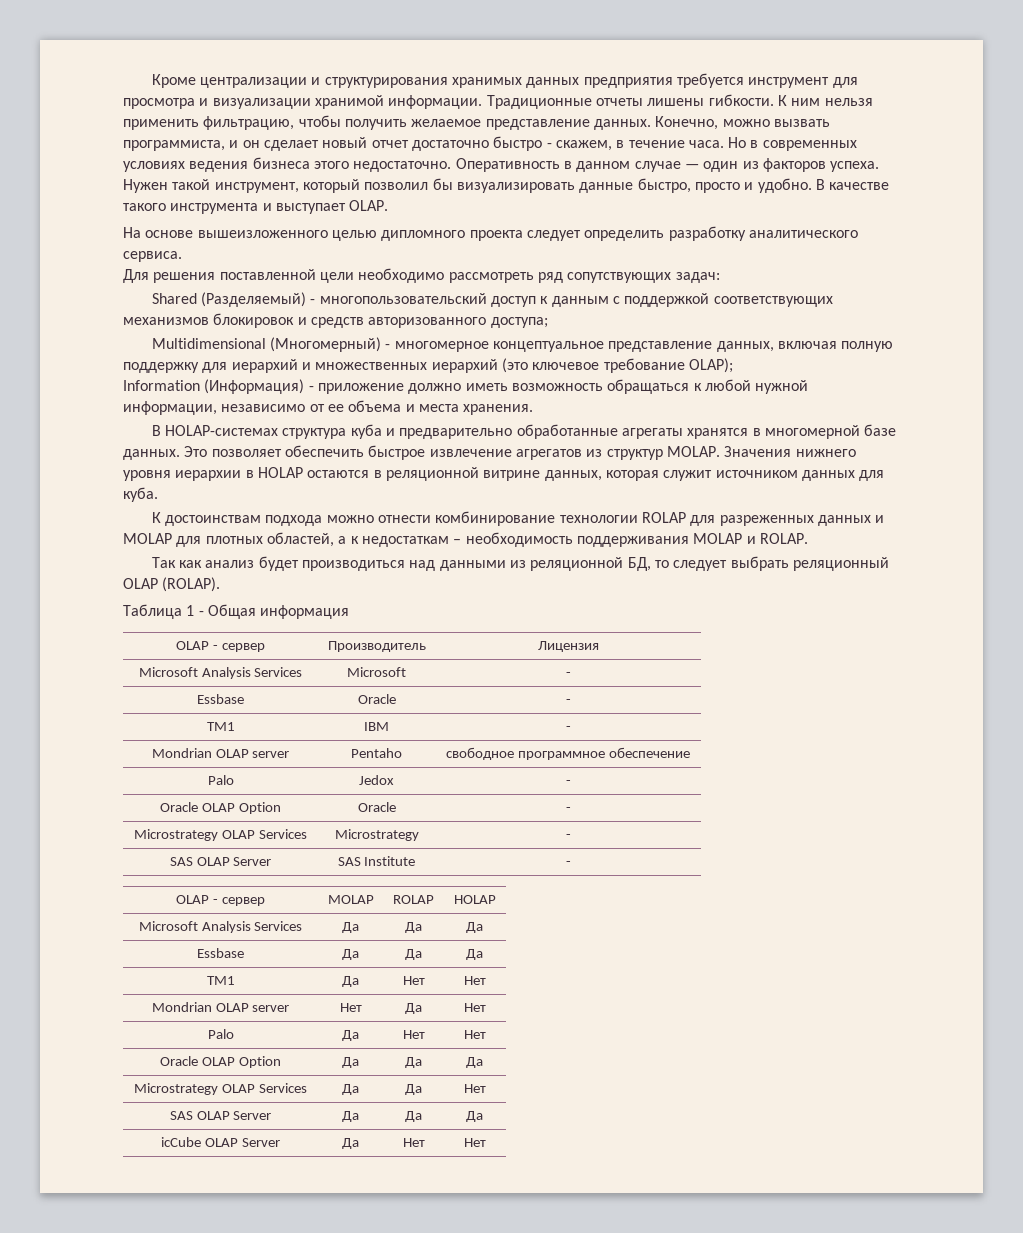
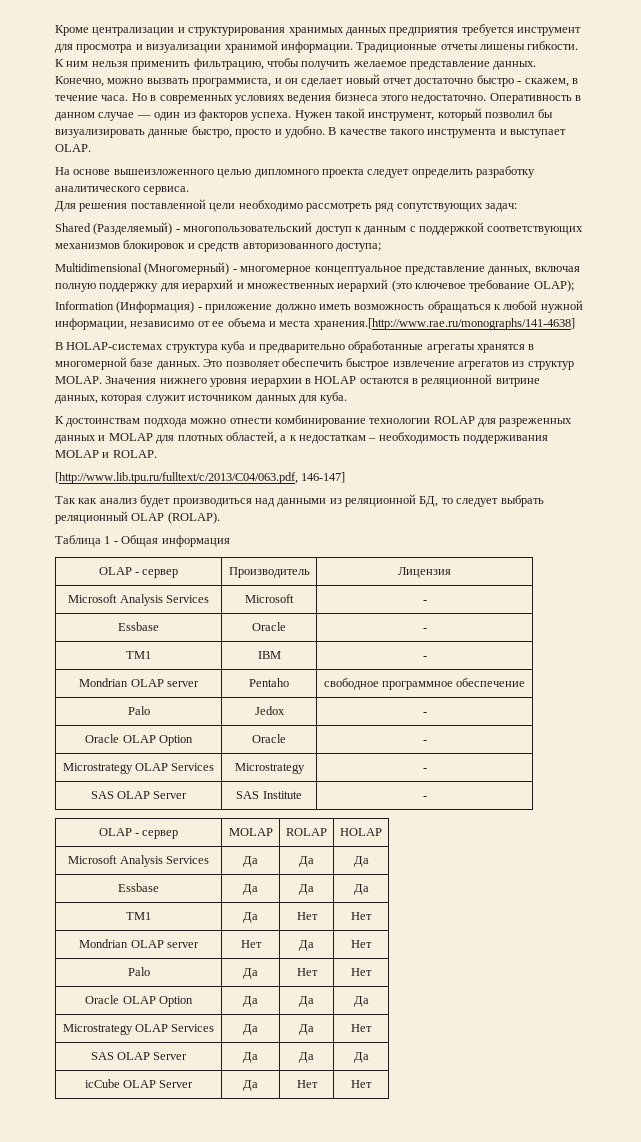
- Information (Информация) - приложение должно иметь возможность обращаться к любой нужной информации, независимо от ее объема и места хранения.
+ Information (Информация) - приложение должно иметь возможность обращаться к любой нужной информации, независимо от ее объема и места хранения.[http://www.rae.ru/monographs/141-4638]
+ [http://www.lib.tpu.ru/fulltext/c/2013/C04/063.pdf, 146-147]

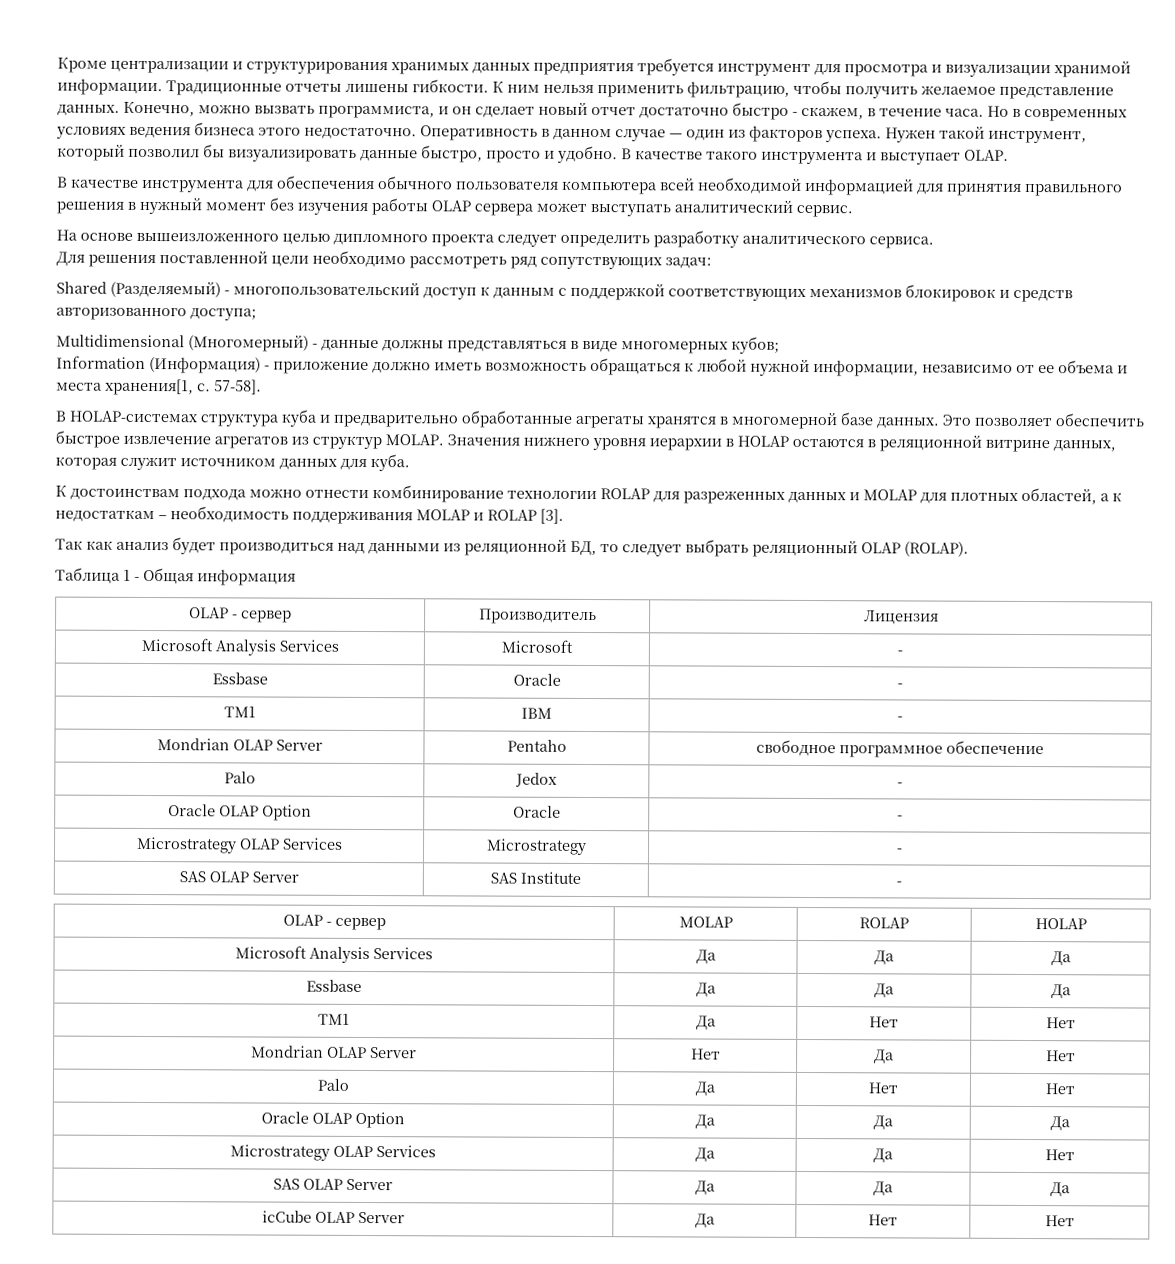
+ В качестве инструмента для обеспечения обычного пользователя компьютера всей необходимой информацией для принятия правильного решения в нужный момент без изучения работы OLAP сервера может выступать аналитический сервис.
- Multidimensional (Многомерный) - многомерное концептуальное представление данных, включая полную поддержку для иерархий и множественных иерархий (это ключевое требование OLAP);
+ Multidimensional (Многомерный) - данные должны представляться в виде многомерных кубов;
- Information (Информация) - приложение должно иметь возможность обращаться к любой нужной информации, независимо от ее объема и места хранения.[http://www.rae.ru/monographs/141-4638]
+ Information (Информация) - приложение должно иметь возможность обращаться к любой нужной информации, независимо от ее объема и места хранения[1, с. 57-58].
- К достоинствам подхода можно отнести комбинирование технологии ROLAP для разреженных данных и MOLAP для плотных областей, а к недостаткам – необходимость поддерживания MOLAP и ROLAP.
- [http://www.lib.tpu.ru/fulltext/c/2013/C04/063.pdf, 146-147]
+ К достоинствам подхода можно отнести комбинирование технологии ROLAP для разреженных данных и MOLAP для плотных областей, а к недостаткам – необходимость поддерживания MOLAP и ROLAP [3].
- Mondrian OLAP server | Pentaho | свободное программное обеспечение
+ Mondrian OLAP Server | Pentaho | свободное программное обеспечение
- Mondrian OLAP server | Нет | Да | Нет
+ Mondrian OLAP Server | Нет | Да | Нет

